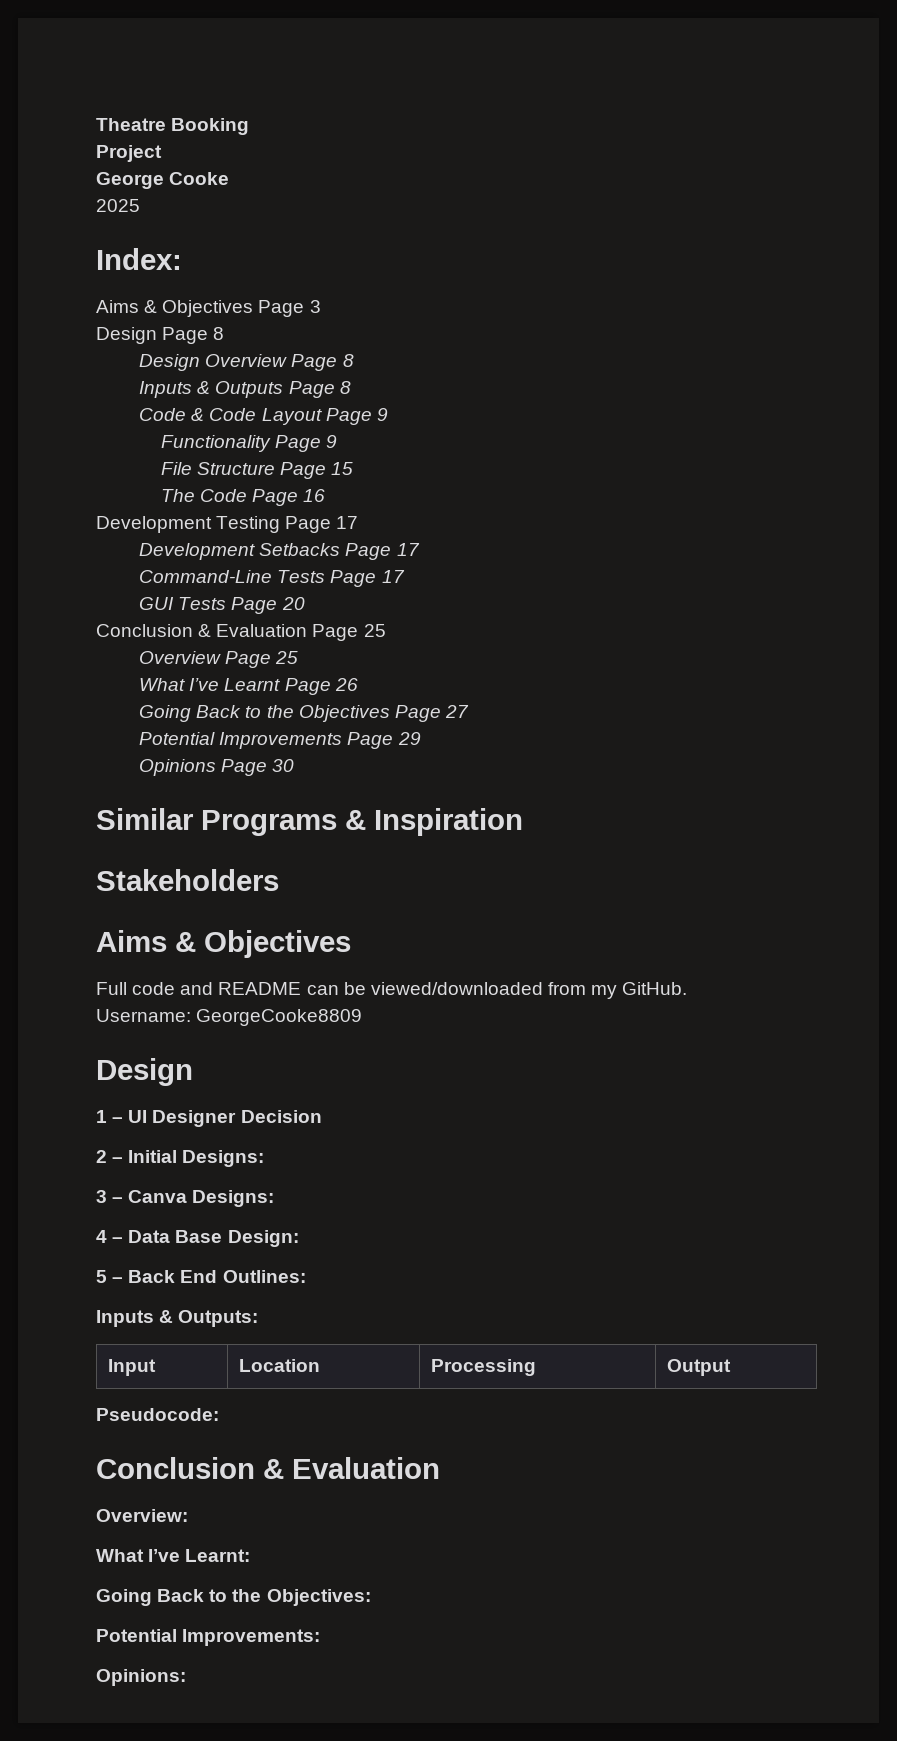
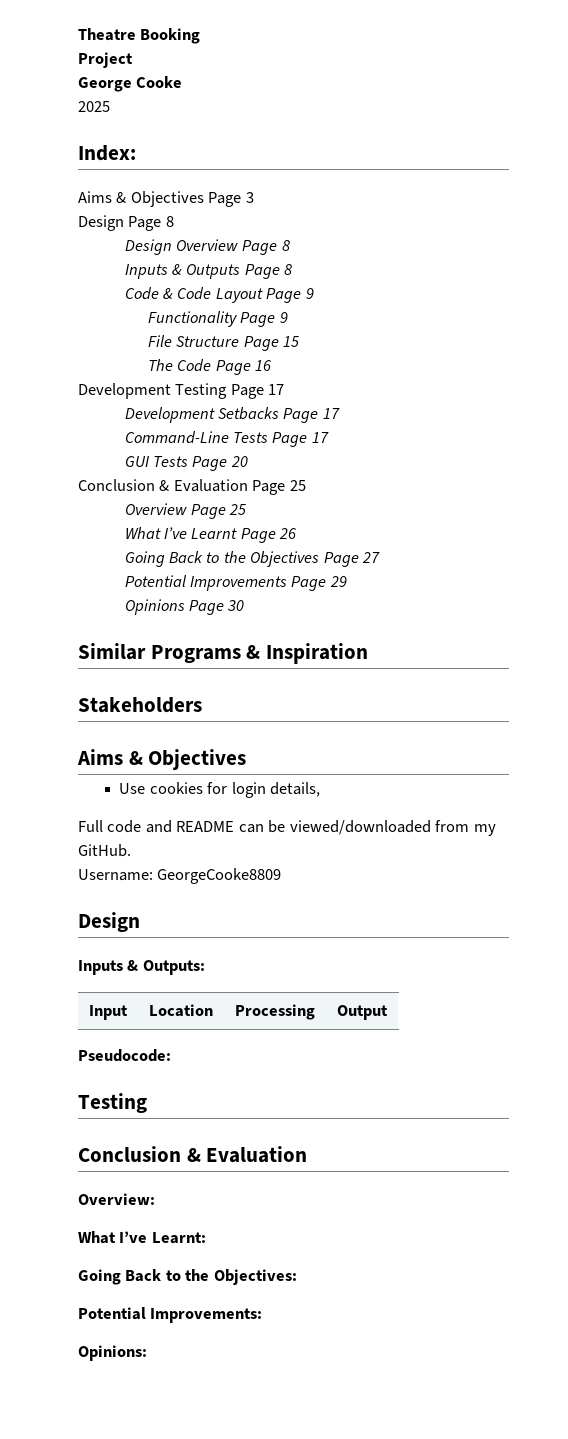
+ Use cookies for login details,
- 1 – UI Designer Decision
- 2 – Initial Designs:
- 3 – Canva Designs:
- 4 – Data Base Design:
- 5 – Back End Outlines:
  Pseudocode:
+ Testing

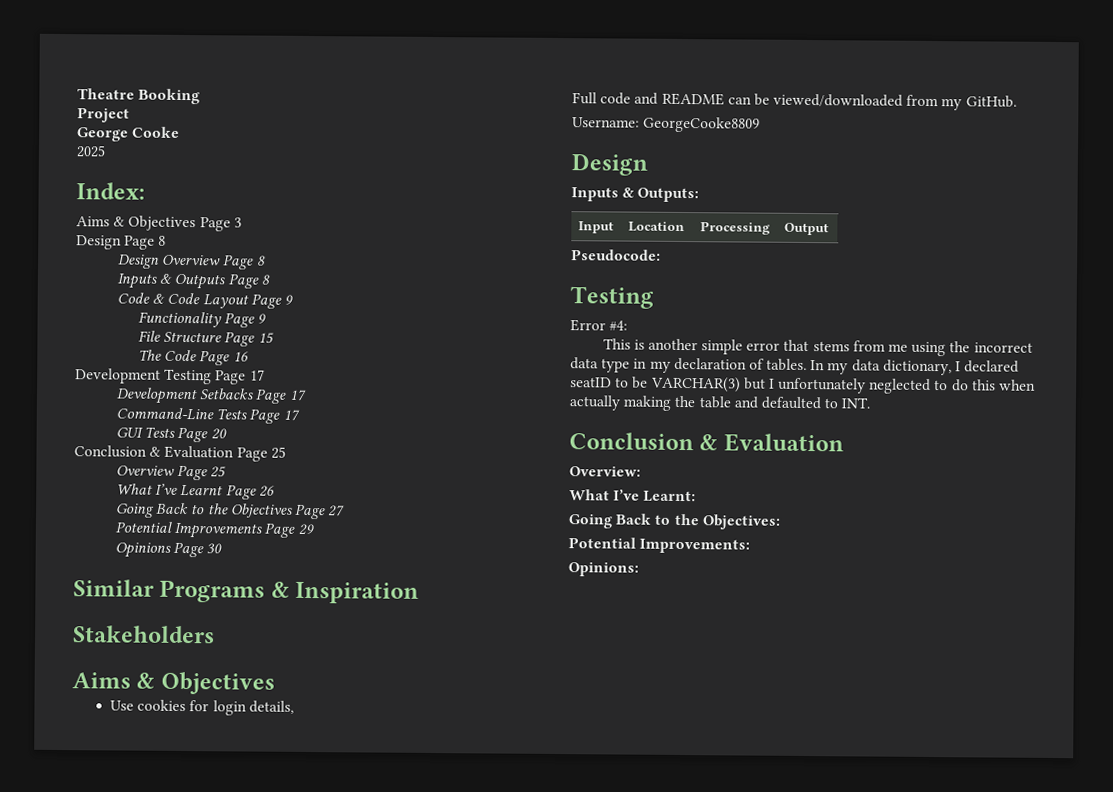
+ Error #4:
+ This is another simple error that stems from me using the incorrect data type in my declaration of tables. In my data dictionary, I declared seatID to be VARCHAR(3) but I unfortunately neglected to do this when actually making the table and defaulted to INT.

